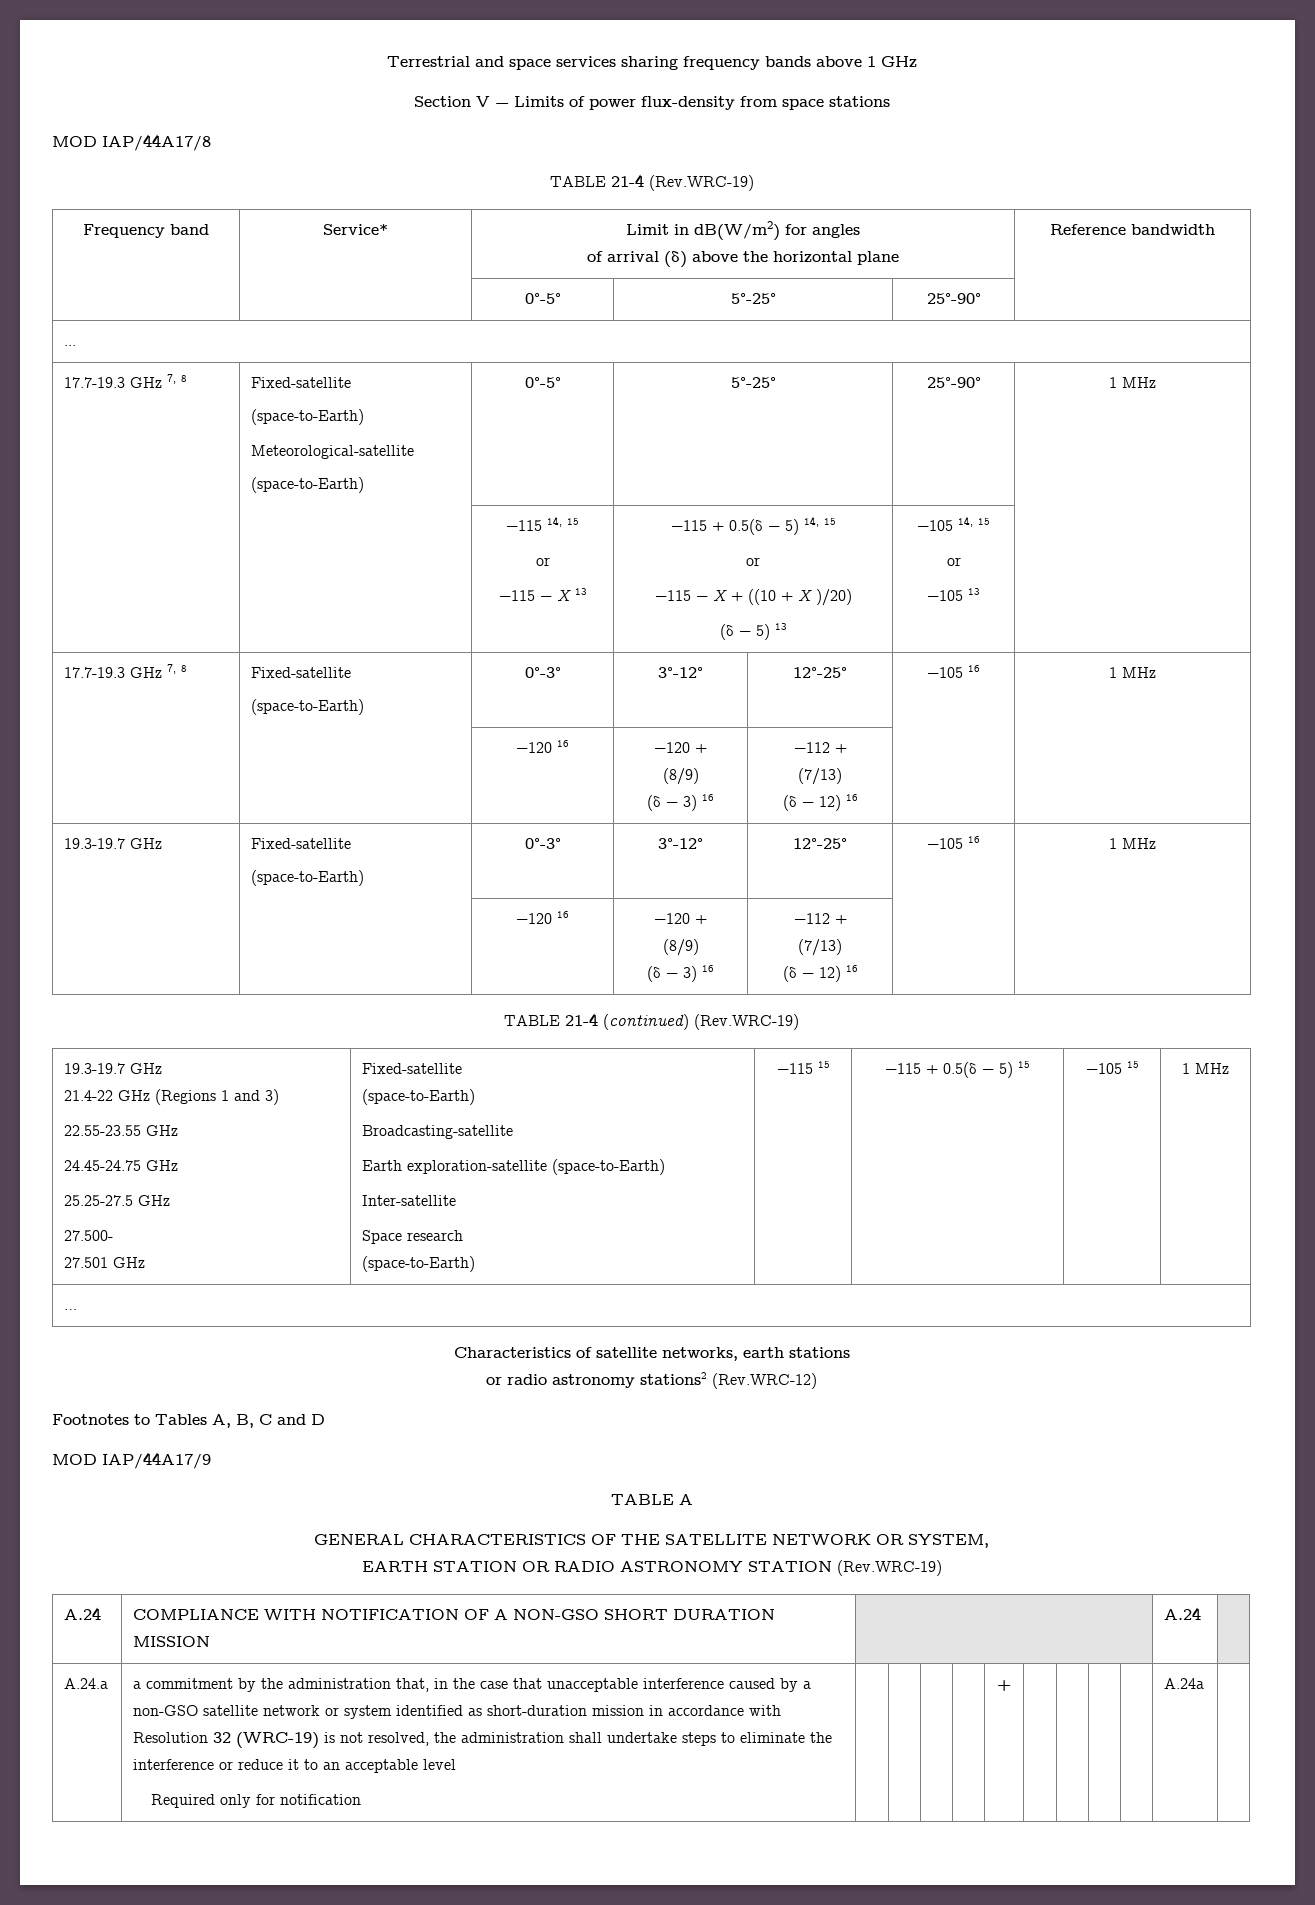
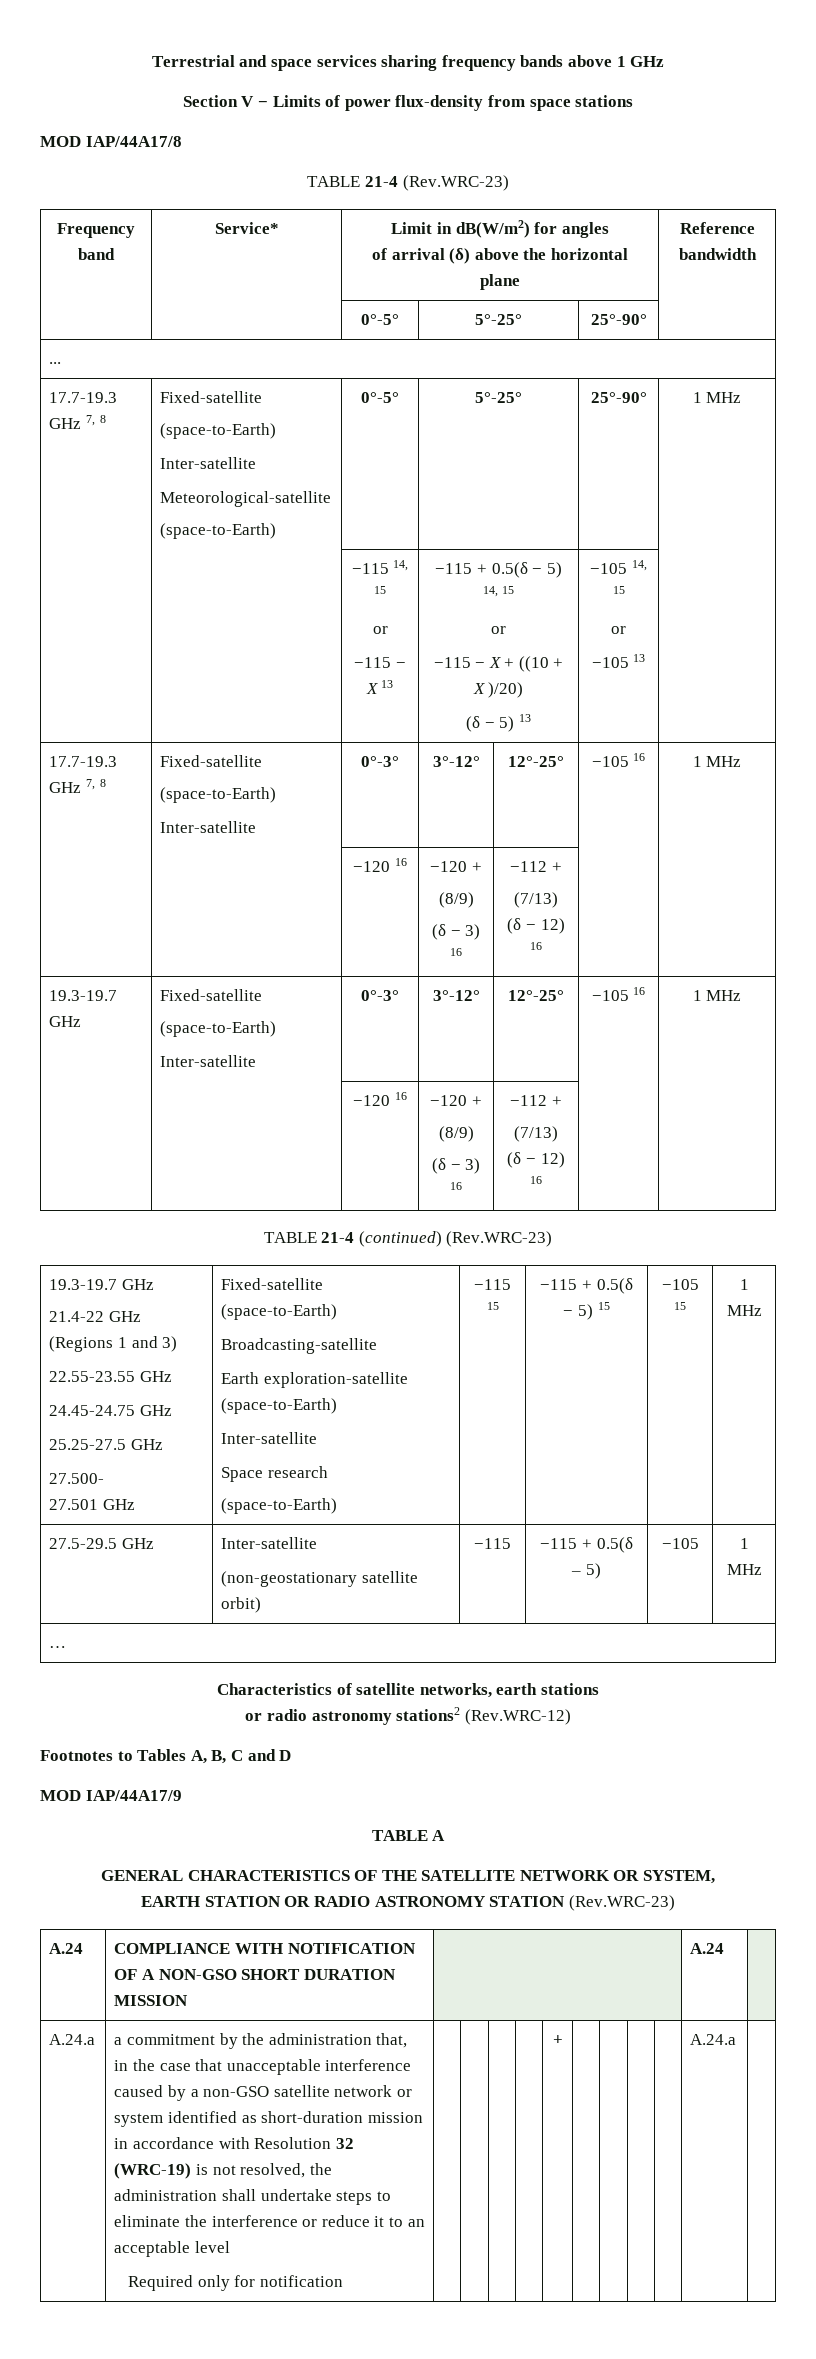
- TABLE 21-4 (Rev.WRC-19)
+ TABLE 21-4 (Rev.WRC-23)
  | | 0°-5° | 5°-25° | 25°-90° |
  ...
  17.7-19.3 GHz 7, 8 | Fixed-satellite
  (space-to-Earth)
+ Inter-satellite
  | | −115 14, 15
  or
  −115 − X 13 | −115 + 0.5(δ − 5) 14, 15
  or
  −115 − X + ((10 + X )/20)
  (δ − 5) 13 | −105 14, 15
  or
  −105 13 |
  17.7-19.3 GHz 7, 8 | Fixed-satellite
- (space-to-Earth) | 0°-3° | 3°-12° | 12°-25° | −105 16 | 1 MHz
+ (space-to-Earth)
+ Inter-satellite | 0°-3° | 3°-12° | 12°-25° | −105 16 | 1 MHz
  19.3-19.7 GHz | Fixed-satellite
- (space-to-Earth) | 0°-3° | 3°-12° | 12°-25° | −105 16 | 1 MHz
+ (space-to-Earth)
+ Inter-satellite | 0°-3° | 3°-12° | 12°-25° | −105 16 | 1 MHz
- TABLE 21-4 (continued) (Rev.WRC-19)
+ TABLE 21-4 (continued) (Rev.WRC-23)
+ 27.5-29.5 GHz | Inter-satellite
+ (non-geostationary satellite orbit) | −115 | −115 + 0.5(δ – 5) | −105 | 1 MHz
- EARTH STATION OR RADIO ASTRONOMY STATION (Rev.WRC-19)
+ EARTH STATION OR RADIO ASTRONOMY STATION (Rev.WRC-23)
- + | | | | | A.24a
+ + | | | | | A.24.a

